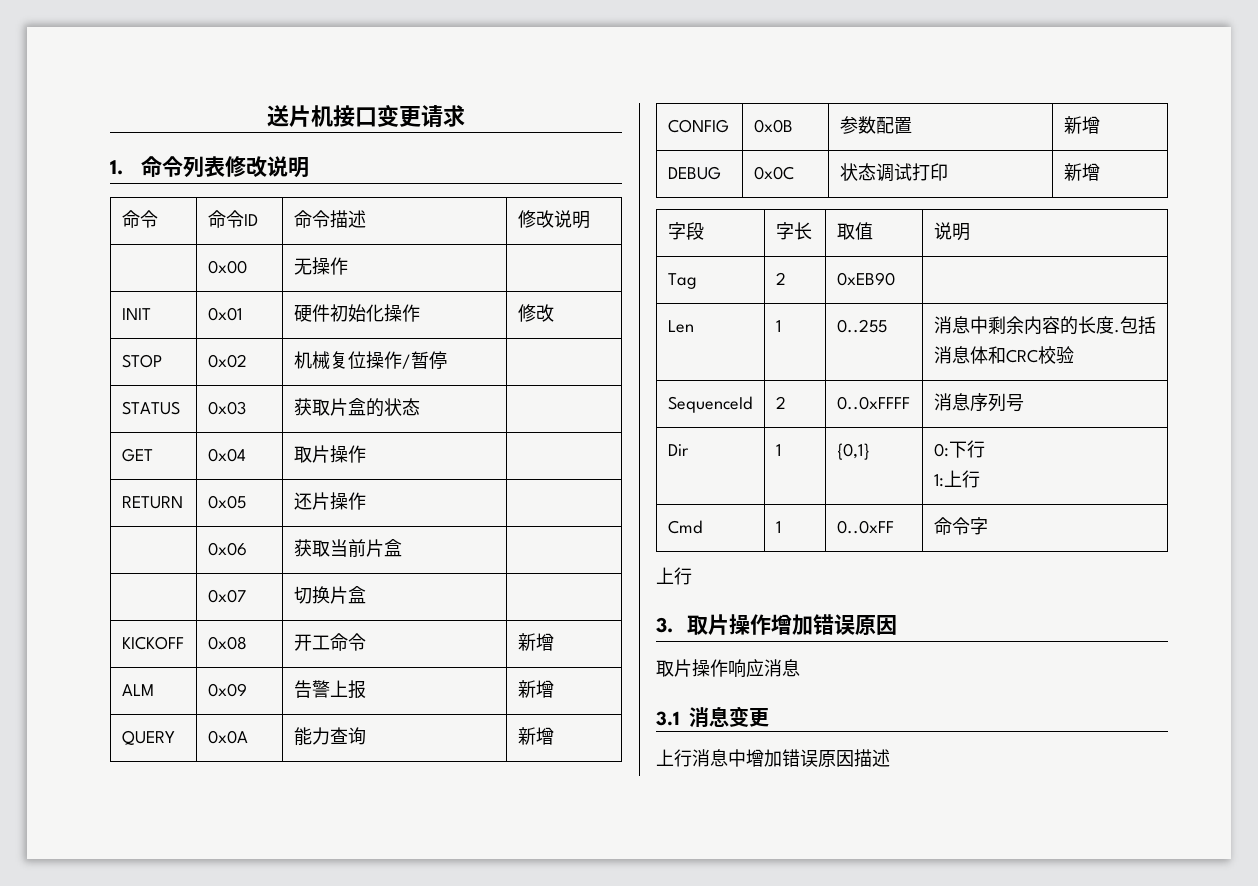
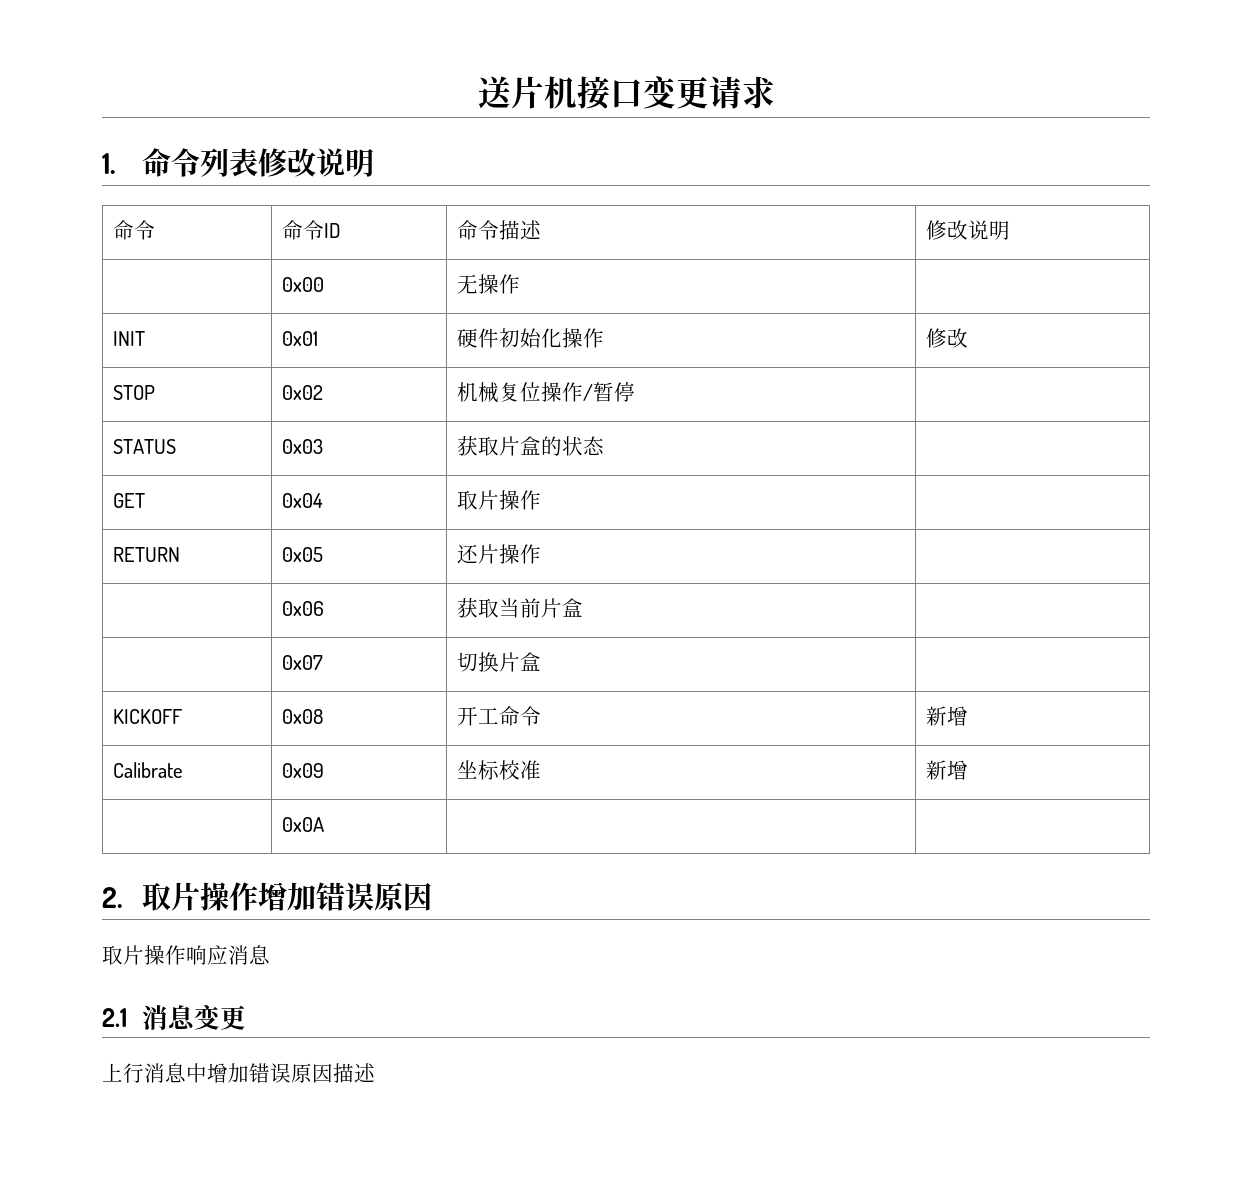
- ALM | 0x09 | 告警上报 | 新增
- QUERY | 0x0A | 能力查询 | 新增
- CONFIG | 0x0B | 参数配置 | 新增
- DEBUG | 0x0C | 状态调试打印 | 新增
- 字段 | 字长 | 取值 | 说明
- Tag | 2 | 0xEB90 |
- Len | 1 | 0..255 | 消息中剩余内容的长度.包括消息体和CRC校验
- SequenceId | 2 | 0..0xFFFF | 消息序列号
- Dir | 1 | {0,1} | 0:下行
- 1:上行
- Cmd | 1 | 0..0xFF | 命令字
- 上行
- 3.取片操作增加错误原因
+ Calibrate | 0x09 | 坐标校准 | 新增
+ | 0x0A | |
+ 2.取片操作增加错误原因
- 3.1消息变更
+ 2.1消息变更

